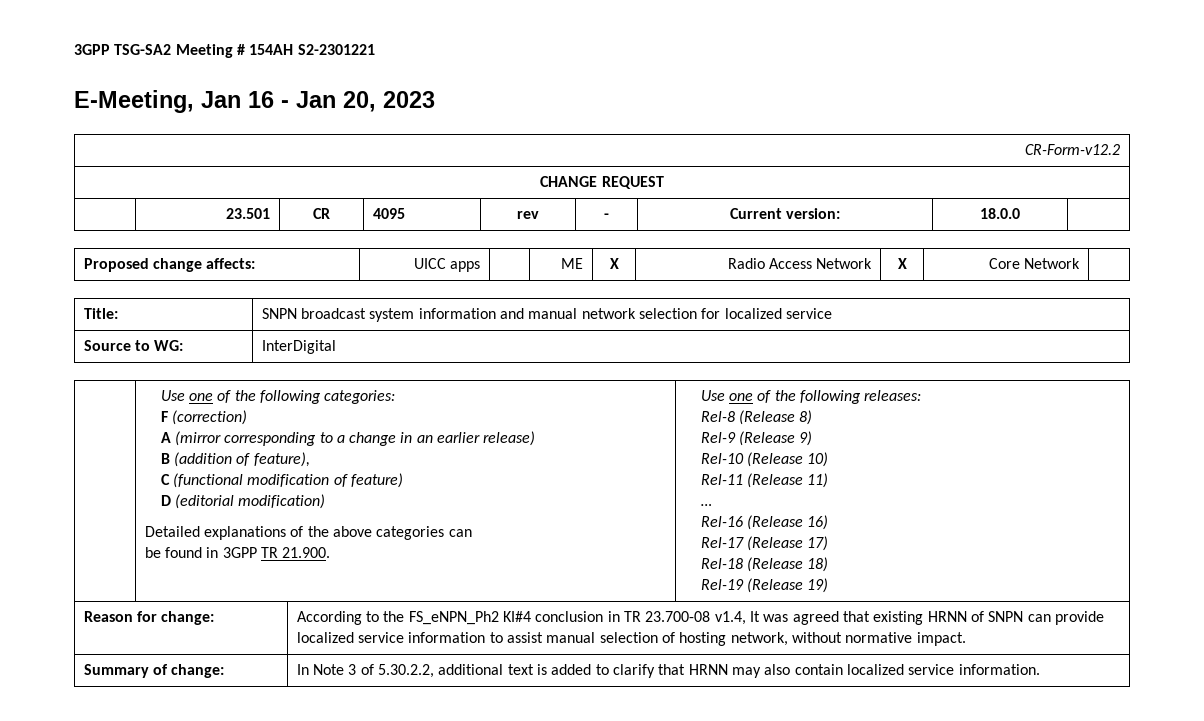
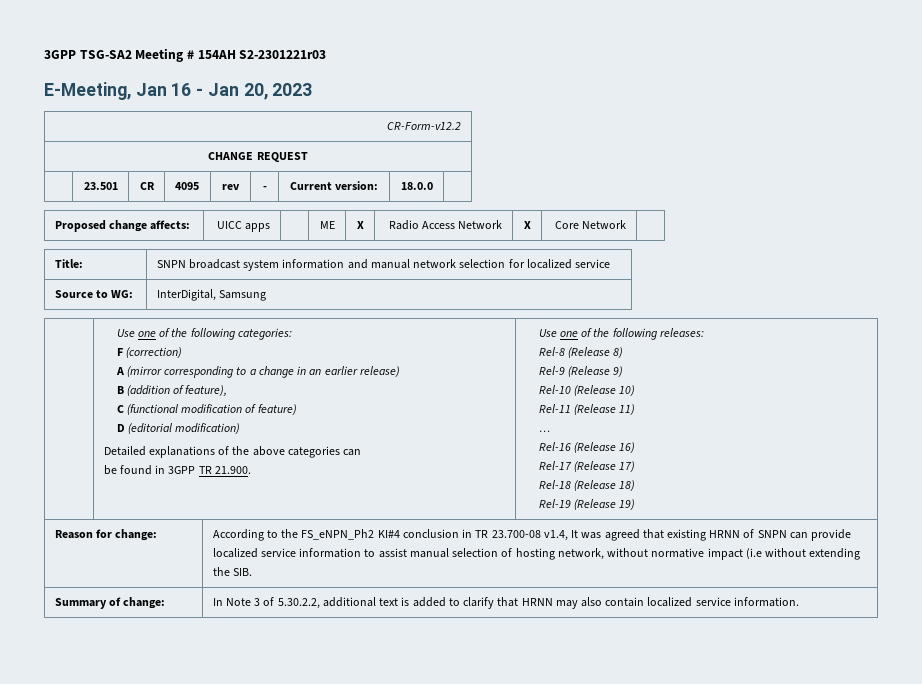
- 3GPP TSG-SA2 Meeting # 154AH S2-2301221
+ 3GPP TSG-SA2 Meeting # 154AH S2-2301221r03
- Source to WG: | InterDigital
+ Source to WG: | InterDigital, Samsung
- According to the FS_eNPN_Ph2 KI#4 conclusion in TR 23.700-08 v1.4, It was agreed that existing HRNN of SNPN can provide localized service information to assist manual selection of hosting network, without normative impact.
+ According to the FS_eNPN_Ph2 KI#4 conclusion in TR 23.700-08 v1.4, It was agreed that existing HRNN of SNPN can provide localized service information to assist manual selection of hosting network, without normative impact (i.e without extending the SIB.

